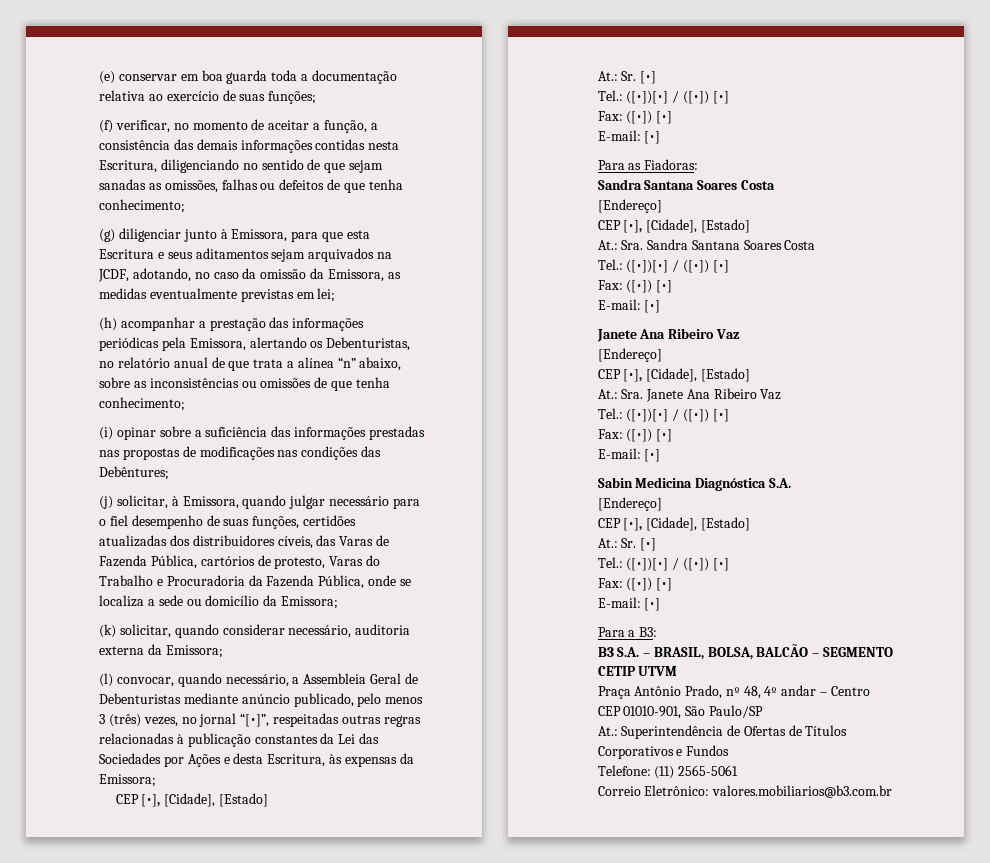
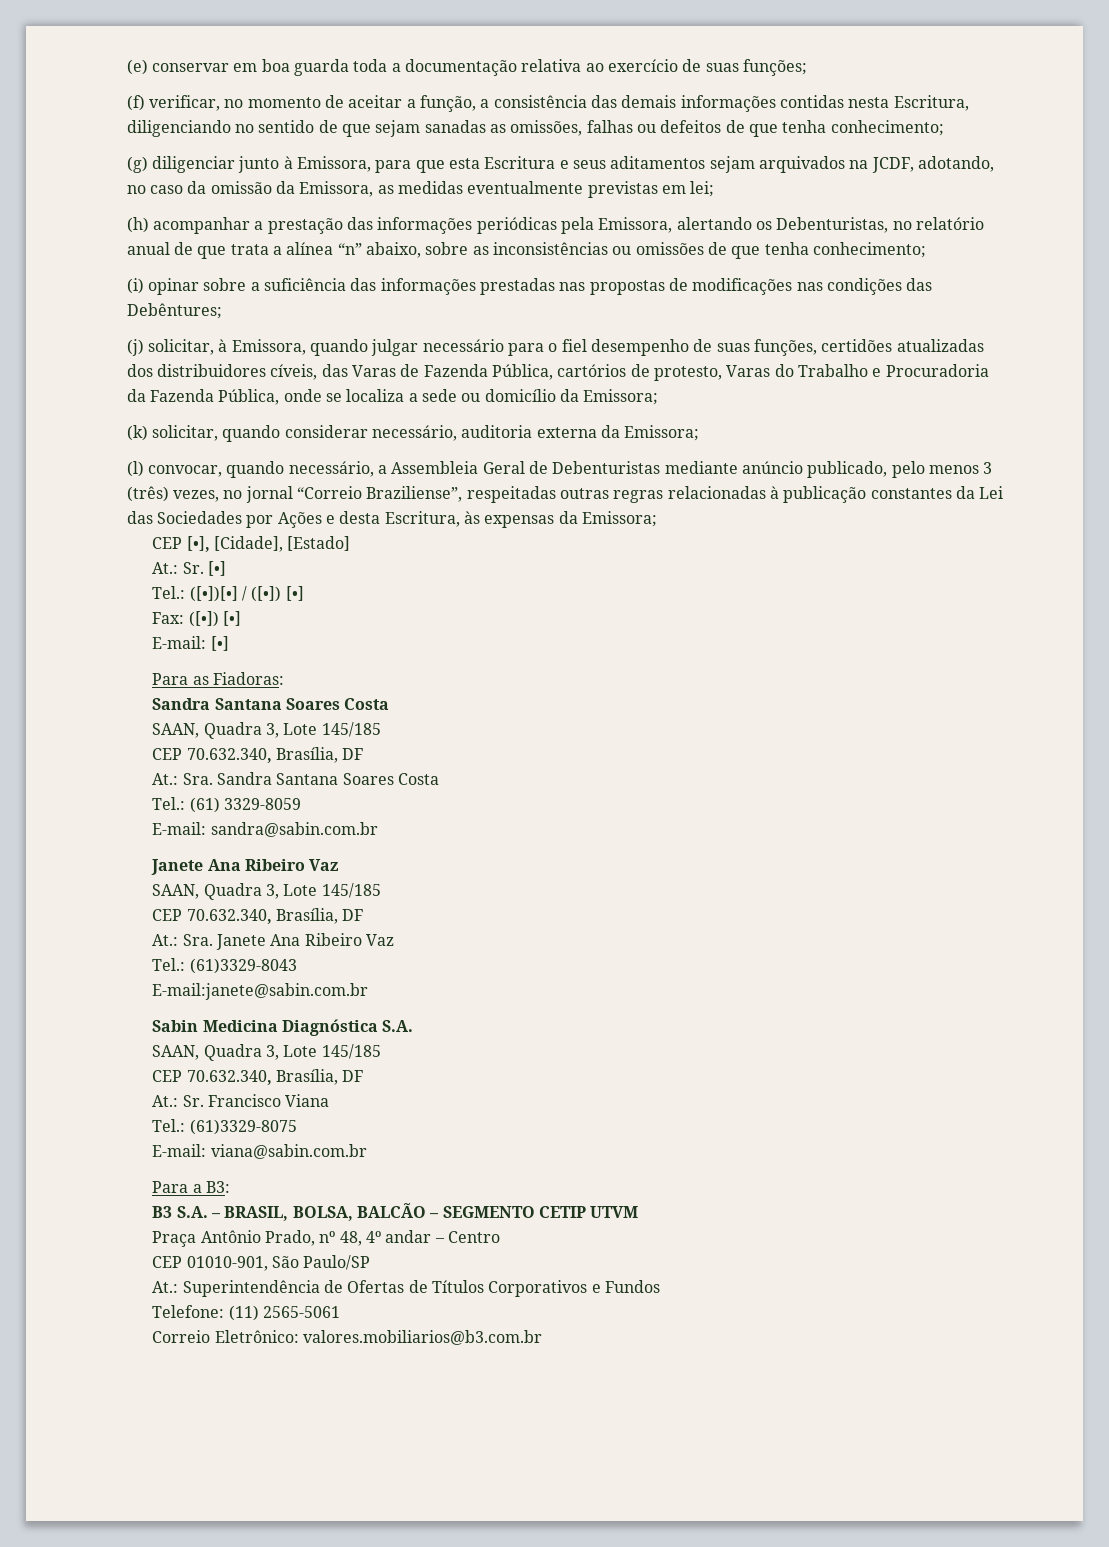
- (l) convocar, quando necessário, a Assembleia Geral de Debenturistas mediante anúncio publicado, pelo menos 3 (três) vezes, no jornal “[•]”, respeitadas outras regras relacionadas à publicação constantes da Lei das Sociedades por Ações e desta Escritura, às expensas da Emissora;
+ (l) convocar, quando necessário, a Assembleia Geral de Debenturistas mediante anúncio publicado, pelo menos 3 (três) vezes, no jornal “Correio Braziliense”, respeitadas outras regras relacionadas à publicação constantes da Lei das Sociedades por Ações e desta Escritura, às expensas da Emissora;
  Para as Fiadoras:
  Sandra Santana Soares Costa
- [Endereço]
- CEP [•], [Cidade], [Estado]
+ SAAN, Quadra 3, Lote 145/185
+ CEP 70.632.340, Brasília, DF
  At.: Sra. Sandra Santana Soares Costa
- Tel.: ([•])[•] / ([•]) [•]
- Fax: ([•]) [•]
- E-mail: [•]
+ Tel.: (61) 3329-8059
+ E-mail: sandra@sabin.com.br
  Janete Ana Ribeiro Vaz
- [Endereço]
- CEP [•], [Cidade], [Estado]
+ SAAN, Quadra 3, Lote 145/185
+ CEP 70.632.340, Brasília, DF
  At.: Sra. Janete Ana Ribeiro Vaz
- Tel.: ([•])[•] / ([•]) [•]
- Fax: ([•]) [•]
- E-mail: [•]
+ Tel.: (61)3329-8043
+ E-mail:janete@sabin.com.br
  Sabin Medicina Diagnóstica S.A.
- [Endereço]
- CEP [•], [Cidade], [Estado]
- At.: Sr. [•]
- Tel.: ([•])[•] / ([•]) [•]
- Fax: ([•]) [•]
- E-mail: [•]
+ SAAN, Quadra 3, Lote 145/185
+ CEP 70.632.340, Brasília, DF
+ At.: Sr. Francisco Viana
+ Tel.: (61)3329-8075
+ E-mail: viana@sabin.com.br

